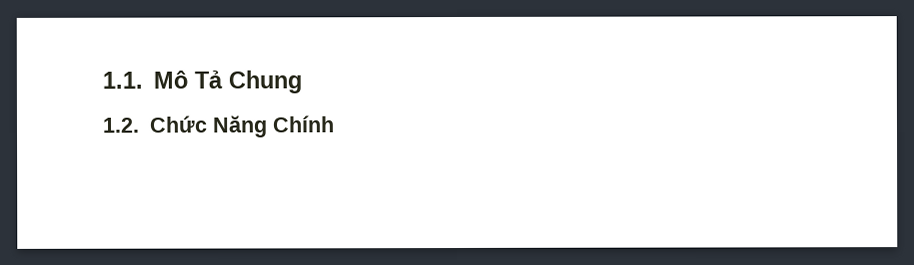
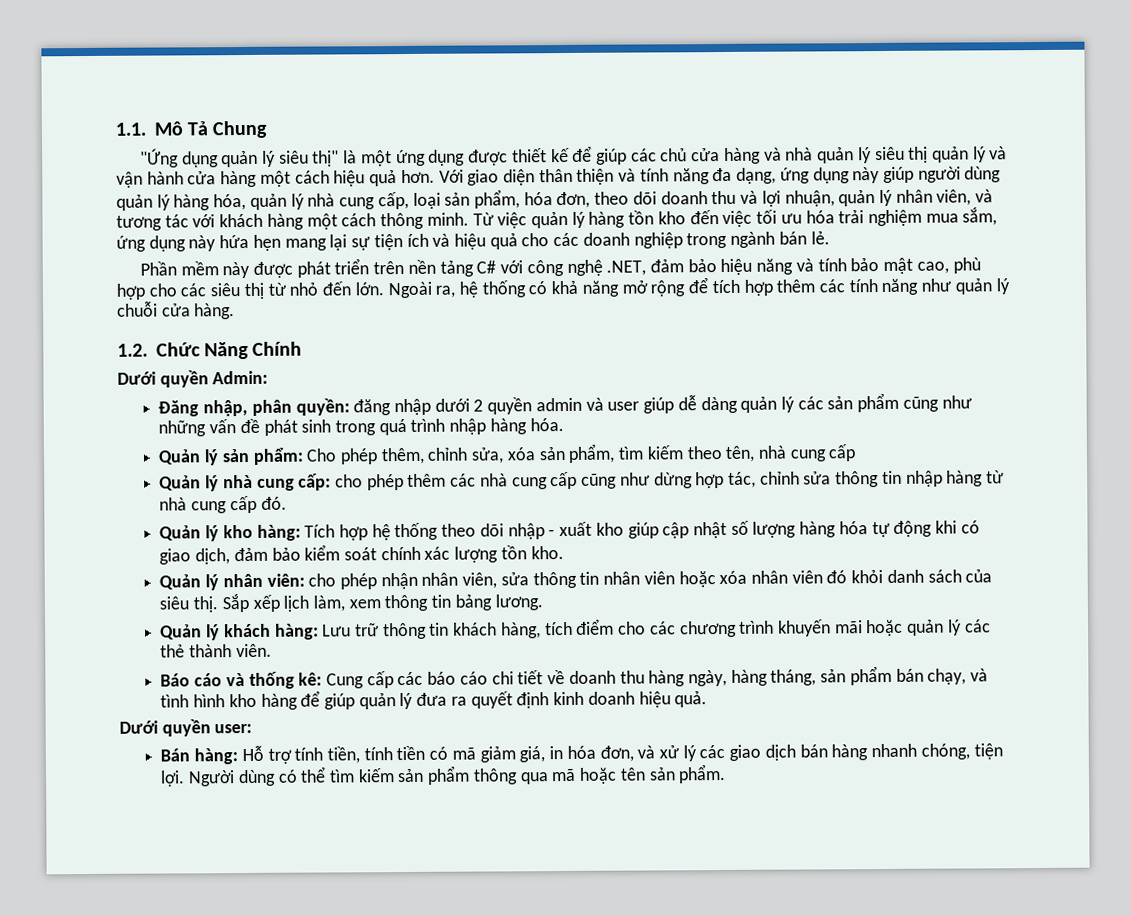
+ "Ứng dụng quản lý siêu thị" là một ứng dụng được thiết kế để giúp các chủ cửa hàng và nhà quản lý siêu thị quản lý và vận hành cửa hàng một cách hiệu quả hơn. Với giao diện thân thiện và tính năng đa dạng, ứng dụng này giúp người dùng quản lý hàng hóa, quản lý nhà cung cấp, loại sản phẩm, hóa đơn, theo dõi doanh thu và lợi nhuận, quản lý nhân viên, và tương tác với khách hàng một cách thông minh. Từ việc quản lý hàng tồn kho đến việc tối ưu hóa trải nghiệm mua sắm, ứng dụng này hứa hẹn mang lại sự tiện ích và hiệu quả cho các doanh nghiệp trong ngành bán lẻ.
+ Phần mềm này được phát triển trên nền tảng C# với công nghệ .NET, đảm bảo hiệu năng và tính bảo mật cao, phù hợp cho các siêu thị từ nhỏ đến lớn. Ngoài ra, hệ thống có khả năng mở rộng để tích hợp thêm các tính năng như quản lý chuỗi cửa hàng.
  1.2. Chức Năng Chính
+ Dưới quyền Admin:
+ Đăng nhập, phân quyền: đăng nhập dưới 2 quyền admin và user giúp dễ dàng quản lý các sản phẩm cũng như những vấn đề phát sinh trong quá trình nhập hàng hóa.
+ Quản lý sản phẩm: Cho phép thêm, chỉnh sửa, xóa sản phẩm, tìm kiếm theo tên, nhà cung cấp
+ Quản lý nhà cung cấp: cho phép thêm các nhà cung cấp cũng như dừng hợp tác, chỉnh sửa thông tin nhập hàng từ nhà cung cấp đó.
+ Quản lý kho hàng: Tích hợp hệ thống theo dõi nhập - xuất kho giúp cập nhật số lượng hàng hóa tự động khi có giao dịch, đảm bảo kiểm soát chính xác lượng tồn kho.
+ Quản lý nhân viên: cho phép nhận nhân viên, sửa thông tin nhân viên hoặc xóa nhân viên đó khỏi danh sách của siêu thị. Sắp xếp lịch làm, xem thông tin bảng lương.
+ Quản lý khách hàng: Lưu trữ thông tin khách hàng, tích điểm cho các chương trình khuyến mãi hoặc quản lý các thẻ thành viên.
+ Báo cáo và thống kê: Cung cấp các báo cáo chi tiết về doanh thu hàng ngày, hàng tháng, sản phẩm bán chạy, và tình hình kho hàng để giúp quản lý đưa ra quyết định kinh doanh hiệu quả.
+ Dưới quyền user:
+ Bán hàng: Hỗ trợ tính tiền, tính tiền có mã giảm giá, in hóa đơn, và xử lý các giao dịch bán hàng nhanh chóng, tiện lợi. Người dùng có thể tìm kiếm sản phẩm thông qua mã hoặc tên sản phẩm.

